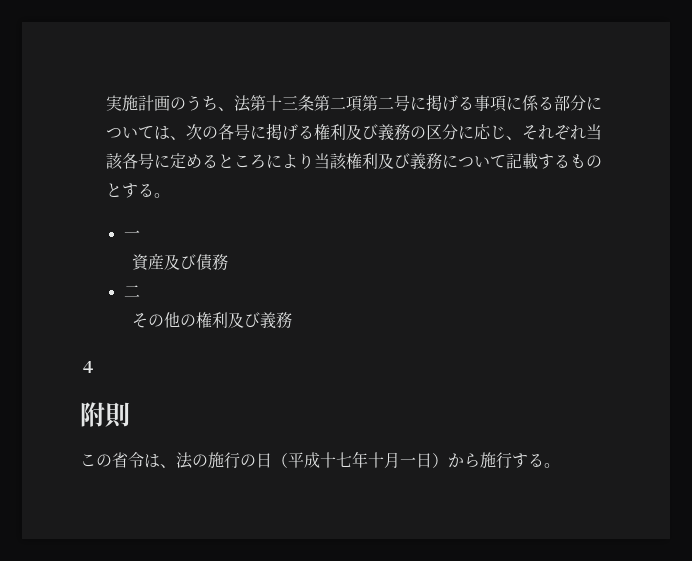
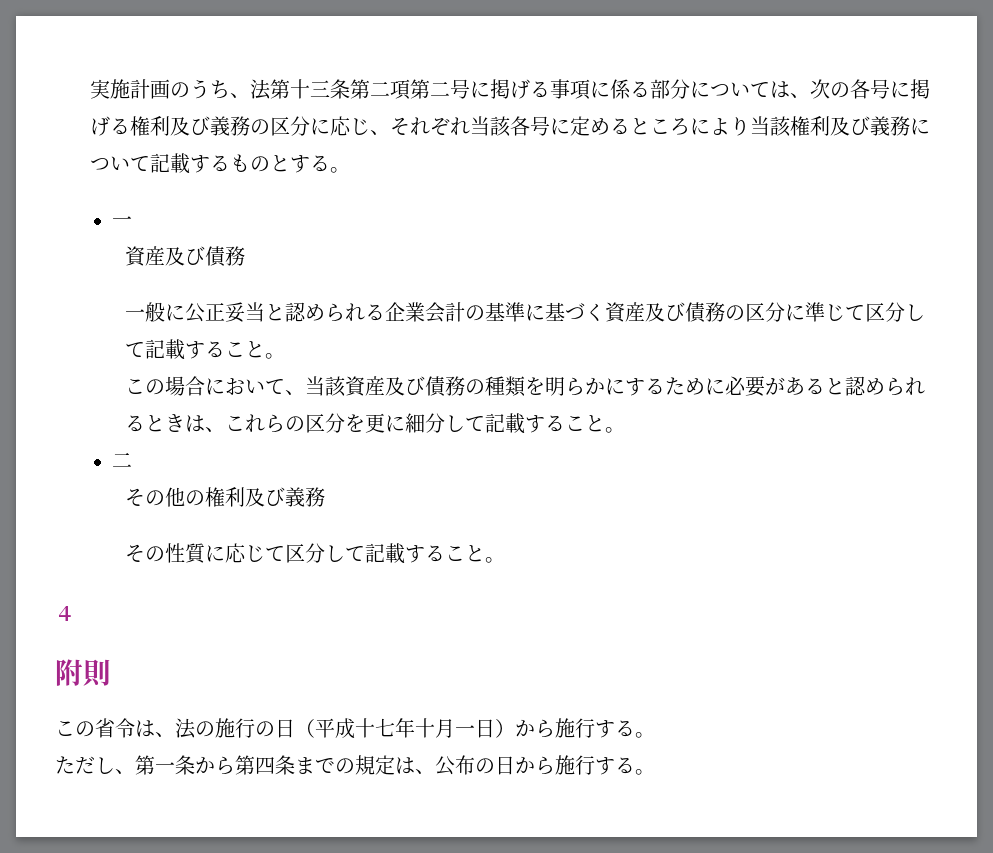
+ 一般に公正妥当と認められる企業会計の基準に基づく資産及び債務の区分に準じて区分して記載すること。
+ この場合において、当該資産及び債務の種類を明らかにするために必要があると認められるときは、これらの区分を更に細分して記載すること。
+ その性質に応じて区分して記載すること。
+ ただし、第一条から第四条までの規定は、公布の日から施行する。

